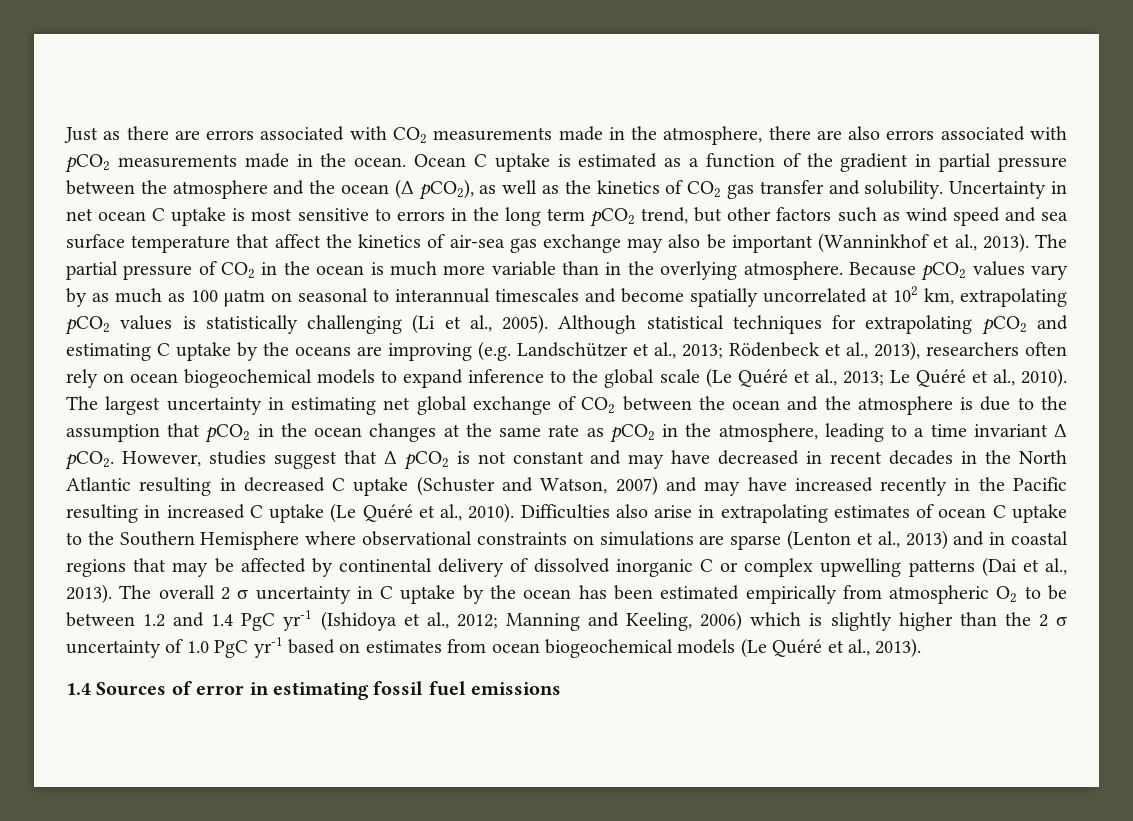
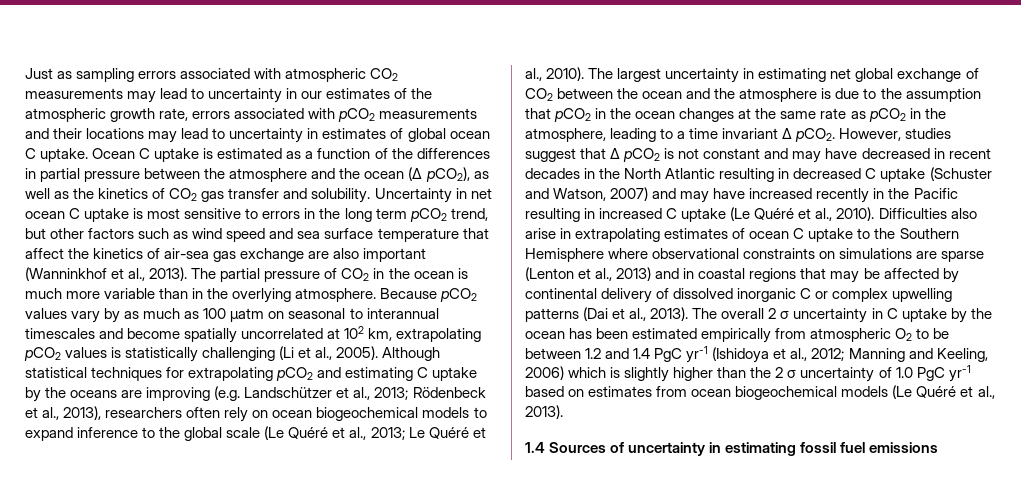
- Just as there are errors associated with CO2 measurements made in the atmosphere, there are also errors associated with pCO2 measurements made in the ocean.
+ Just as sampling errors associated with atmospheric CO2 measurements may lead to uncertainty in our estimates of the atmospheric growth rate, errors associated with pCO2 measurements and their locations may lead to uncertainty in estimates of global ocean C uptake.
- Ocean C uptake is estimated as a function of the gradient in partial pressure between the atmosphere and the ocean (Δ pCO2), as well as the kinetics of CO2 gas transfer and solubility.
+ Ocean C uptake is estimated as a function of the differences in partial pressure between the atmosphere and the ocean (Δ pCO2), as well as the kinetics of CO2 gas transfer and solubility.
- Uncertainty in net ocean C uptake is most sensitive to errors in the long term pCO2 trend, but other factors such as wind speed and sea surface temperature that affect the kinetics of air-sea gas exchange may also be important (Wanninkhof et al., 2013).
+ Uncertainty in net ocean C uptake is most sensitive to errors in the long term pCO2 trend, but other factors such as wind speed and sea surface temperature that affect the kinetics of air-sea gas exchange are also important (Wanninkhof et al., 2013).
- 1.4 Sources of error in estimating fossil fuel emissions
+ 1.4 Sources of uncertainty in estimating fossil fuel emissions

